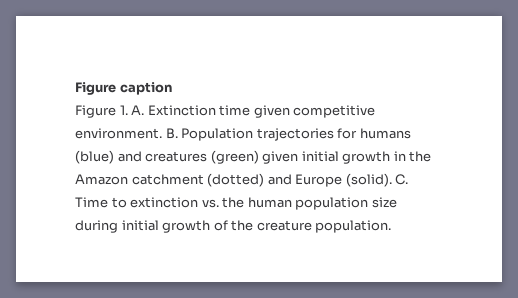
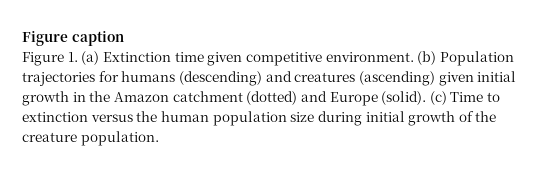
- Figure 1. A. Extinction time given competitive environment.
+ Figure 1. (a) Extinction time given competitive environment.
- B. Population trajectories for humans (blue) and creatures (green) given initial growth in the Amazon catchment (dotted) and Europe (solid).
+ (b) Population trajectories for humans (descending) and creatures (ascending) given initial growth in the Amazon catchment (dotted) and Europe (solid).
- C. Time to extinction vs. the human population size during initial growth of the creature population.
+ (c) Time to extinction versus the human population size during initial growth of the creature population.

